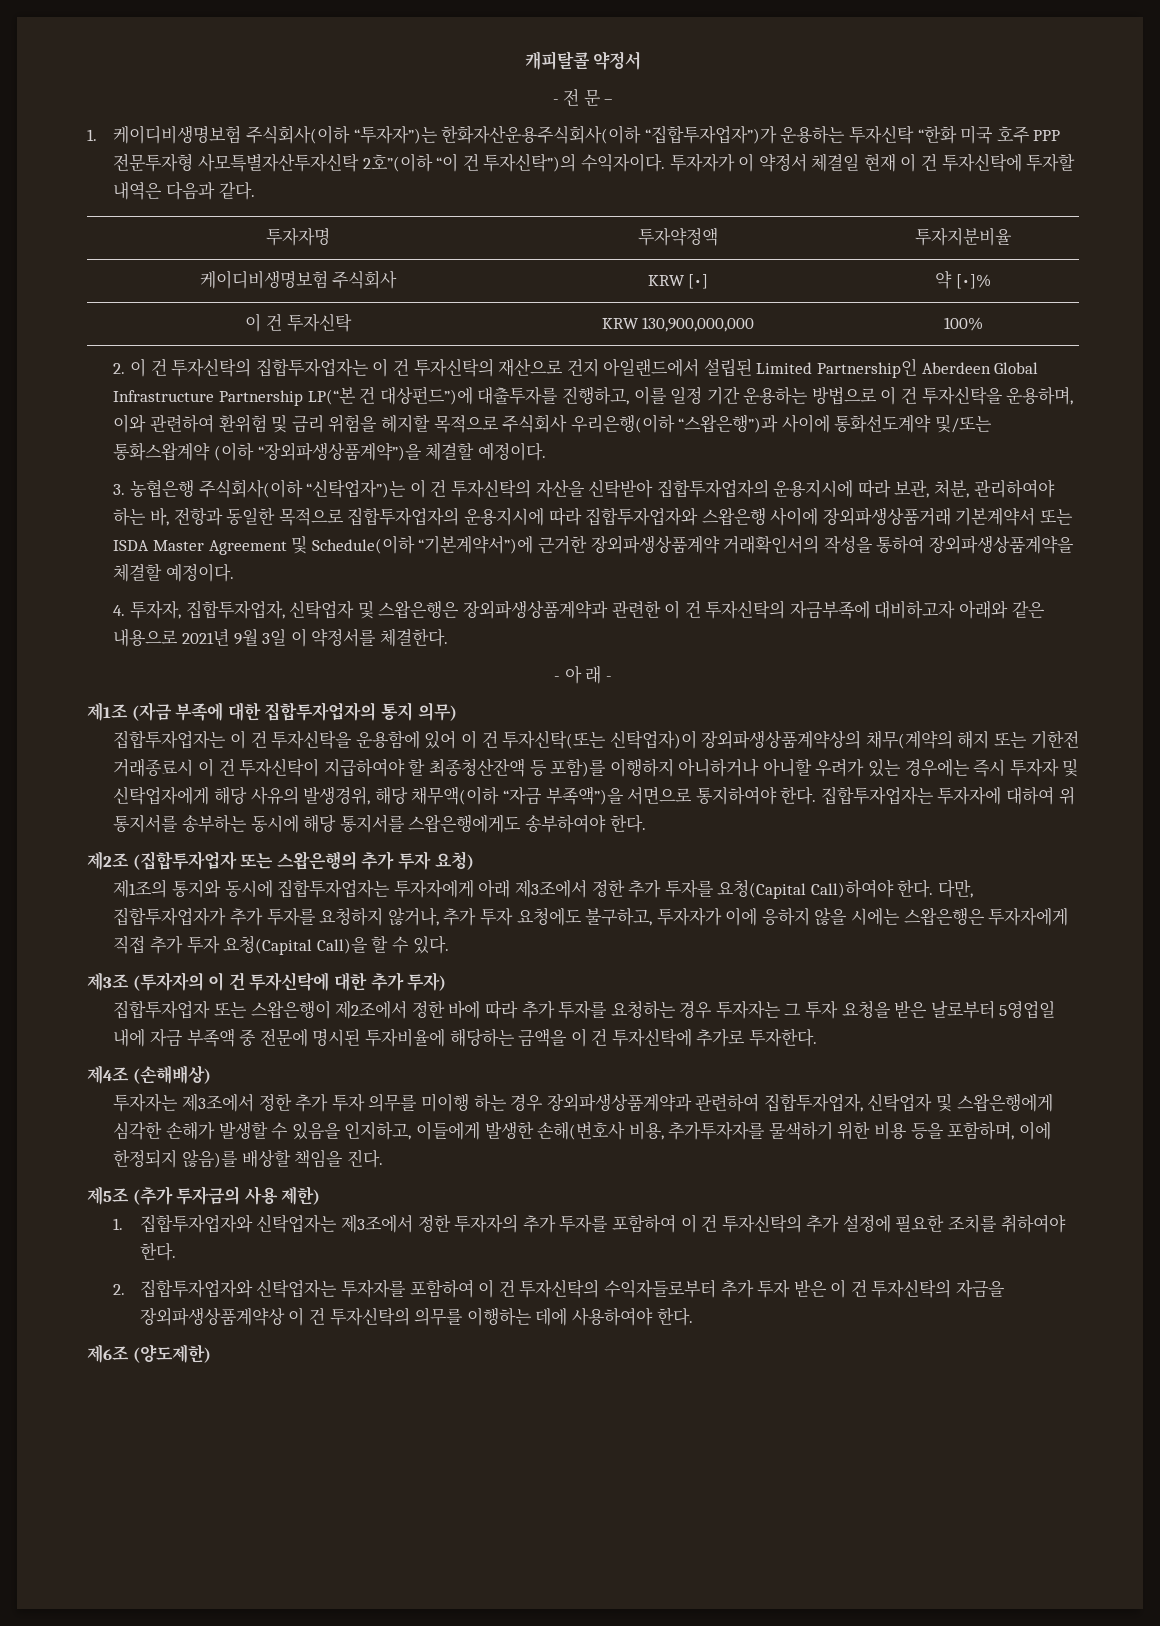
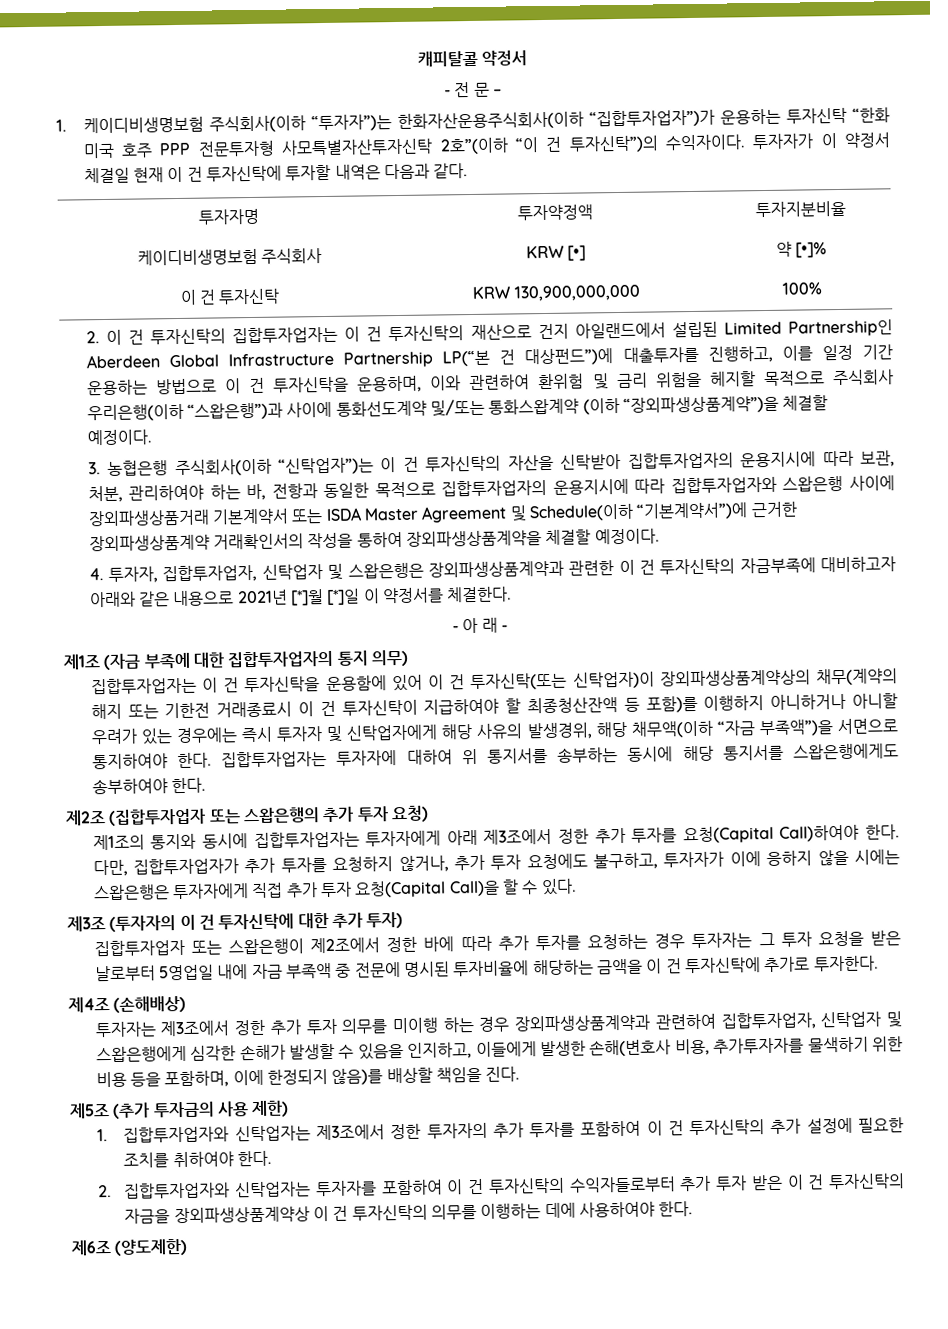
- 4. 투자자, 집합투자업자, 신탁업자 및 스왑은행은 장외파생상품계약과 관련한 이 건 투자신탁의 자금부족에 대비하고자 아래와 같은 내용으로 2021년 9월 3일 이 약정서를 체결한다.
+ 4. 투자자, 집합투자업자, 신탁업자 및 스왑은행은 장외파생상품계약과 관련한 이 건 투자신탁의 자금부족에 대비하고자 아래와 같은 내용으로 2021년 [*]월 [*]일 이 약정서를 체결한다.

